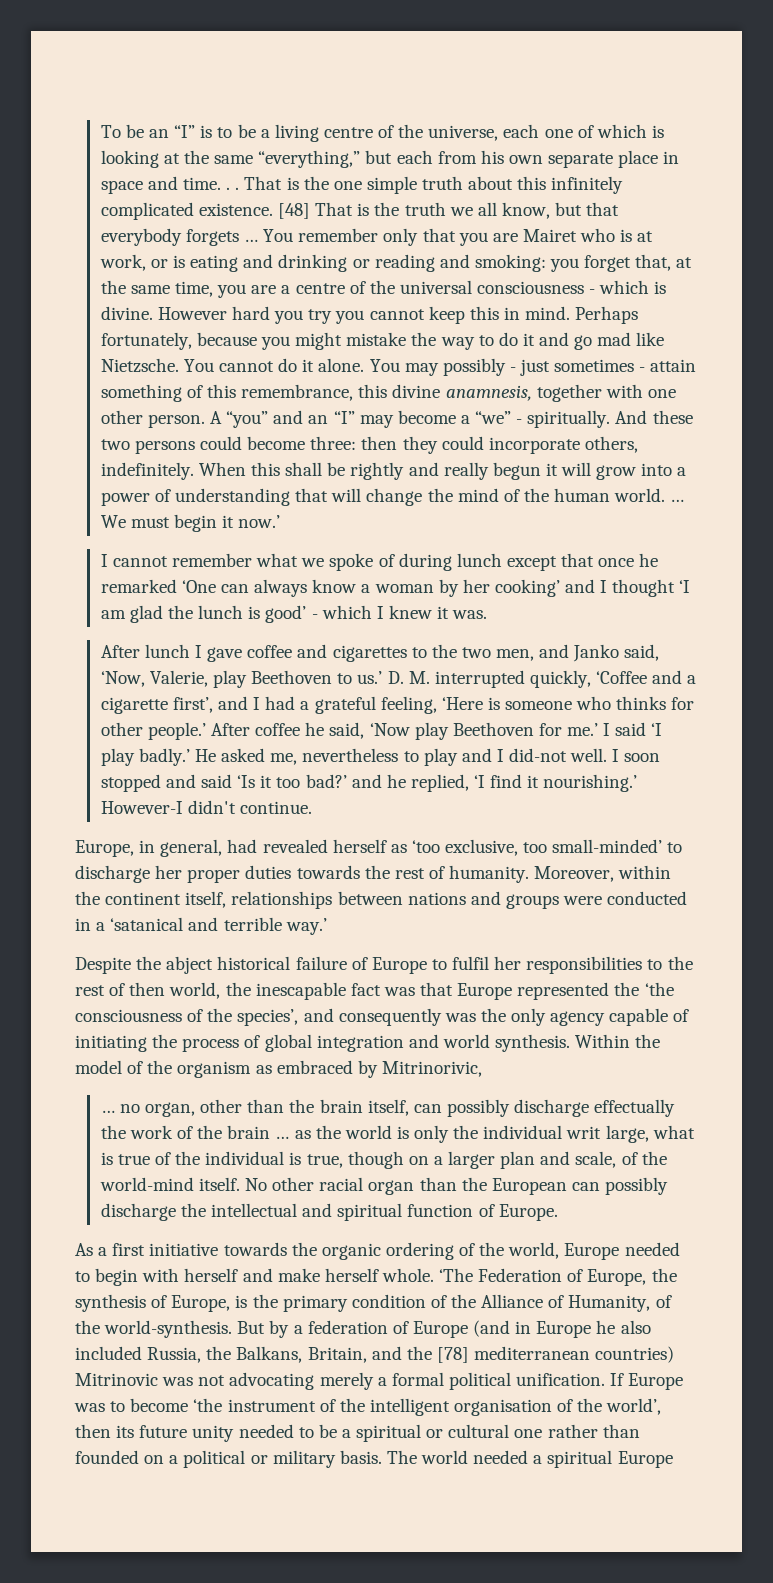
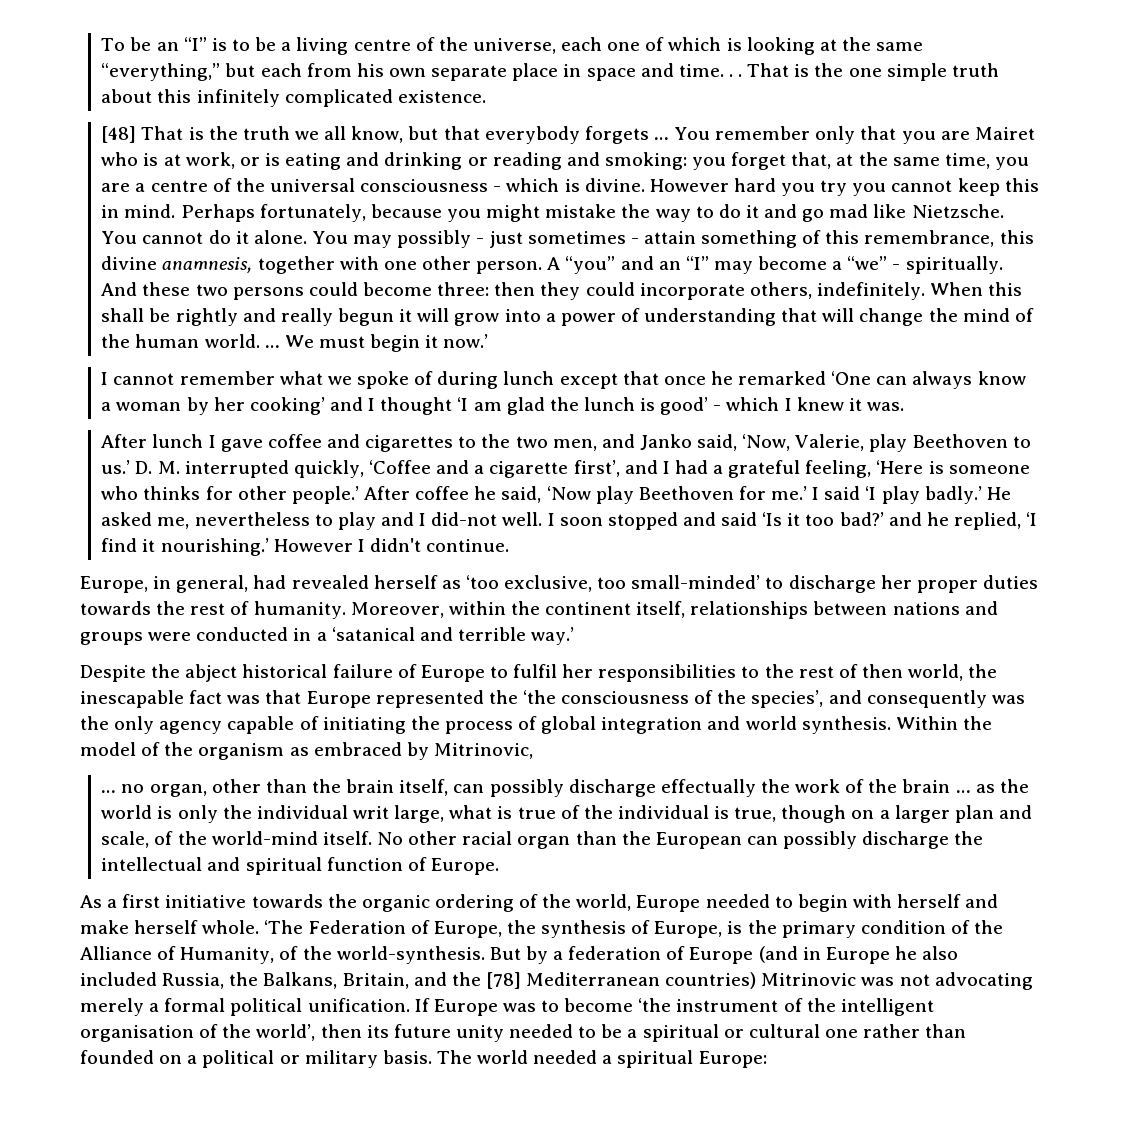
- That is the one simple truth about this infinitely complicated existence. [48] That is the truth we all know, but that everybody forgets …
+ That is the one simple truth about this infinitely complicated existence.
+ [48] That is the truth we all know, but that everybody forgets …
- However-I didn't continue.
+ However I didn't continue.
- Within the model of the organism as embraced by Mitrinorivic,
+ Within the model of the organism as embraced by Mitrinovic,
- But by a federation of Europe (and in Europe he also included Russia, the Balkans, Britain, and the [78] mediterranean countries) Mitrinovic was not advocating merely a formal political unification.
+ But by a federation of Europe (and in Europe he also included Russia, the Balkans, Britain, and the [78] Mediterranean countries) Mitrinovic was not advocating merely a formal political unification.
- The world needed a spiritual Europe
+ The world needed a spiritual Europe:

